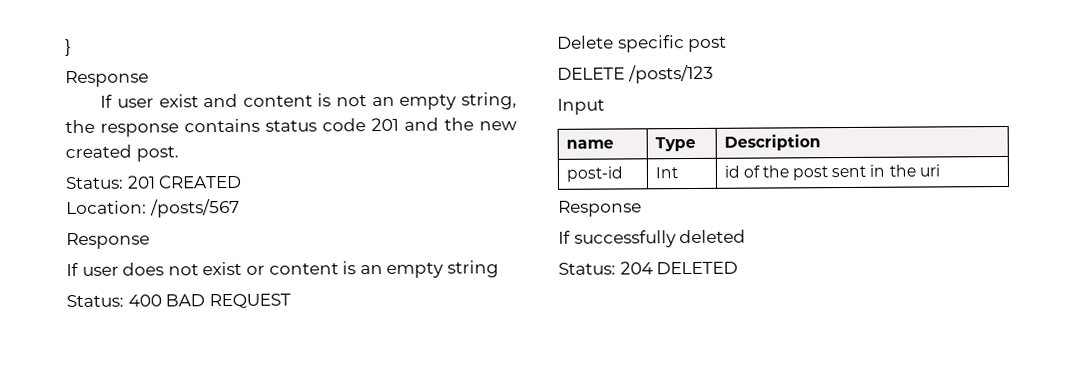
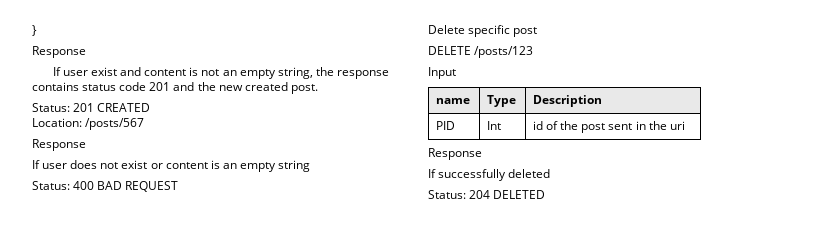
- post-id | Int | id of the post sent in the uri
+ PID | Int | id of the post sent in the uri

